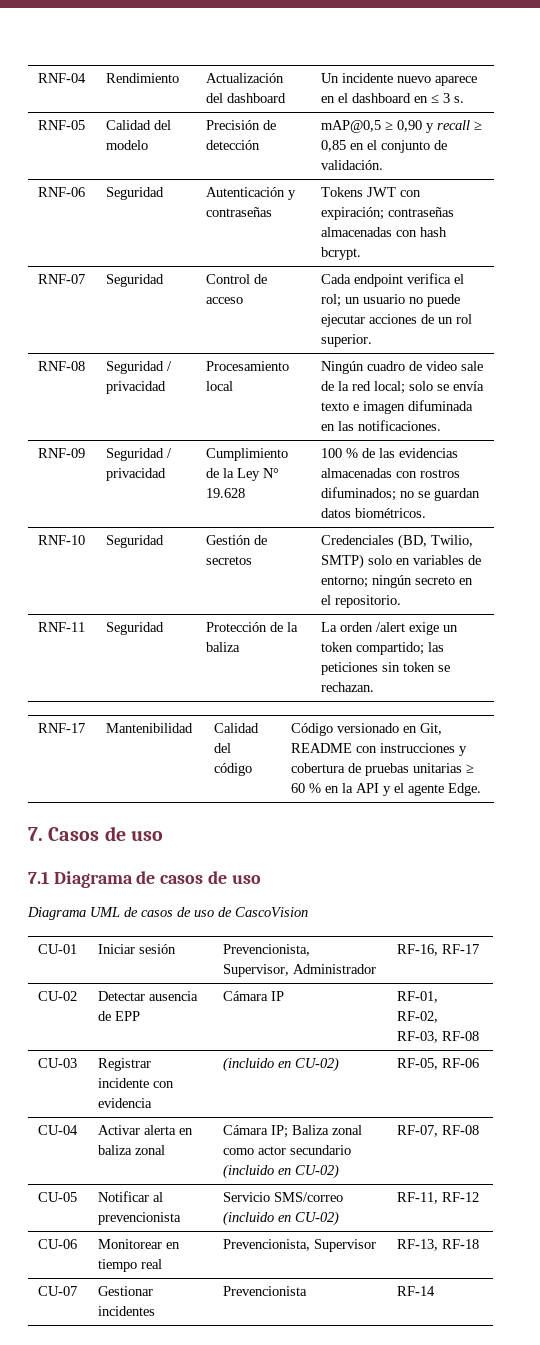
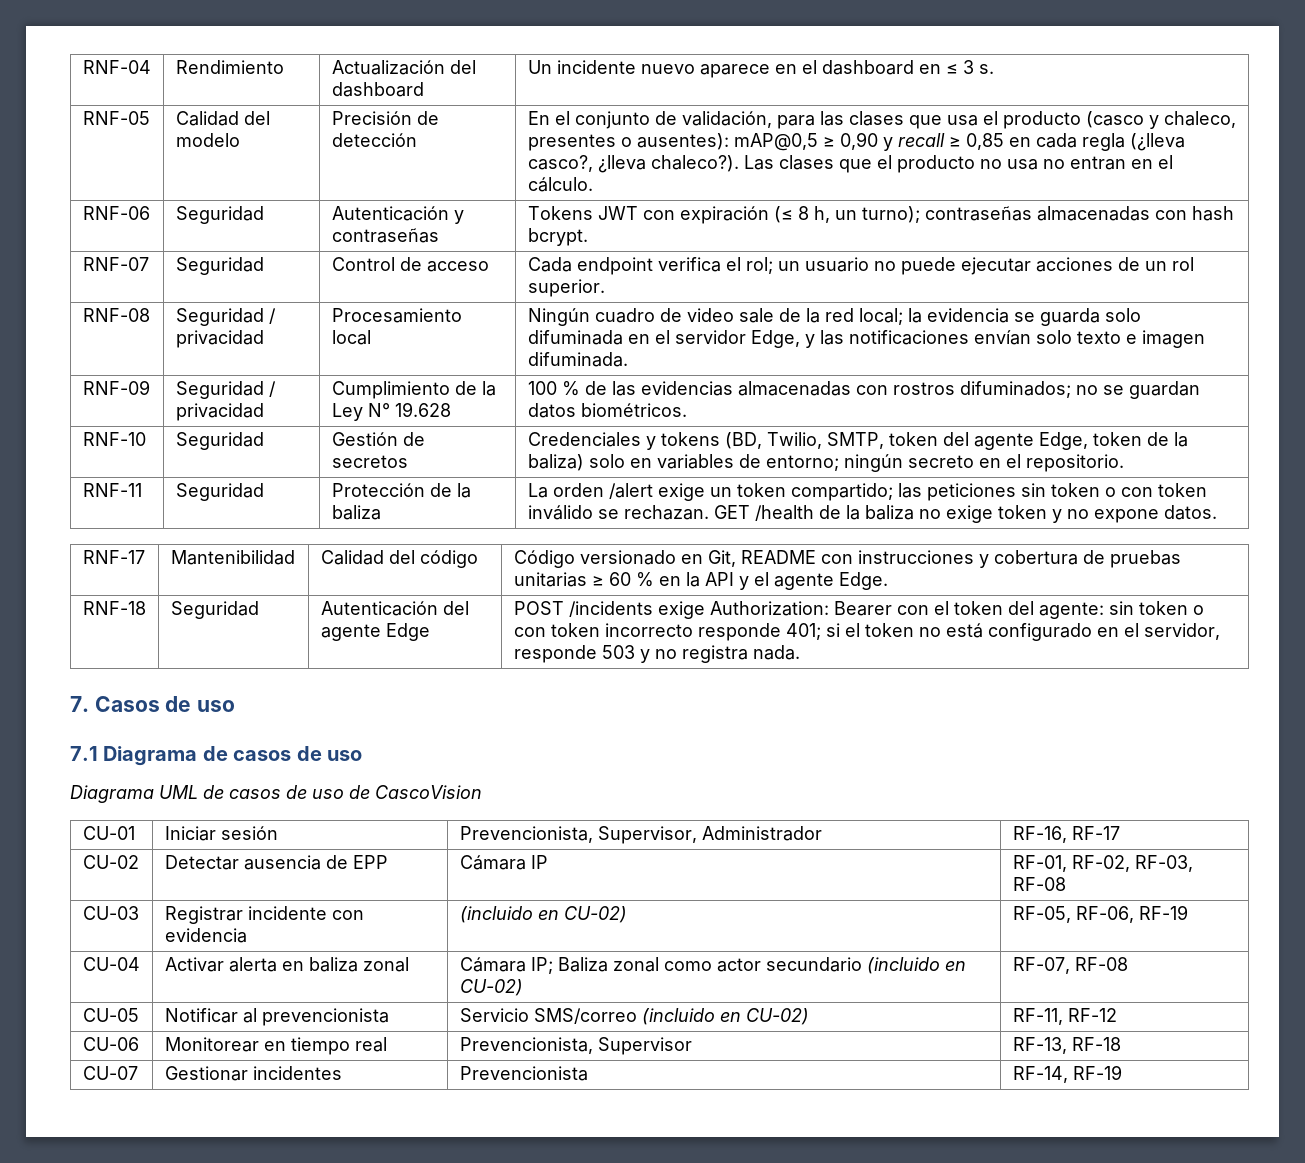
- mAP@0,5 ≥ 0,90 y recall ≥ 0,85 en el conjunto de validación.
+ En el conjunto de validación, para las clases que usa el producto (casco y chaleco, presentes o ausentes): mAP@0,5 ≥ 0,90 y recall ≥ 0,85 en cada regla (¿lleva casco?, ¿lleva chaleco?). Las clases que el producto no usa no entran en el cálculo.
- RNF-06 | Seguridad | Autenticación y contraseñas | Tokens JWT con expiración; contraseñas almacenadas con hash bcrypt.
+ RNF-06 | Seguridad | Autenticación y contraseñas | Tokens JWT con expiración (≤ 8 h, un turno); contraseñas almacenadas con hash bcrypt.
- RNF-08 | Seguridad / privacidad | Procesamiento local | Ningún cuadro de video sale de la red local; solo se envía texto e imagen difuminada en las notificaciones.
+ RNF-08 | Seguridad / privacidad | Procesamiento local | Ningún cuadro de video sale de la red local; la evidencia se guarda solo difuminada en el servidor Edge, y las notificaciones envían solo texto e imagen difuminada.
- RNF-10 | Seguridad | Gestión de secretos | Credenciales (BD, Twilio, SMTP) solo en variables de entorno; ningún secreto en el repositorio.
+ RNF-10 | Seguridad | Gestión de secretos | Credenciales y tokens (BD, Twilio, SMTP, token del agente Edge, token de la baliza) solo en variables de entorno; ningún secreto en el repositorio.
- RNF-11 | Seguridad | Protección de la baliza | La orden /alert exige un token compartido; las peticiones sin token se rechazan.
+ RNF-11 | Seguridad | Protección de la baliza | La orden /alert exige un token compartido; las peticiones sin token o con token inválido se rechazan. GET /health de la baliza no exige token y no expone datos.
+ RNF-18 | Seguridad | Autenticación del agente Edge | POST /incidents exige Authorization: Bearer con el token del agente: sin token o con token incorrecto responde 401; si el token no está configurado en el servidor, responde 503 y no registra nada.
- CU-03 | Registrar incidente con evidencia | (incluido en CU-02) | RF-05, RF-06
+ CU-03 | Registrar incidente con evidencia | (incluido en CU-02) | RF-05, RF-06, RF-19
- CU-07 | Gestionar incidentes | Prevencionista | RF-14
+ CU-07 | Gestionar incidentes | Prevencionista | RF-14, RF-19

